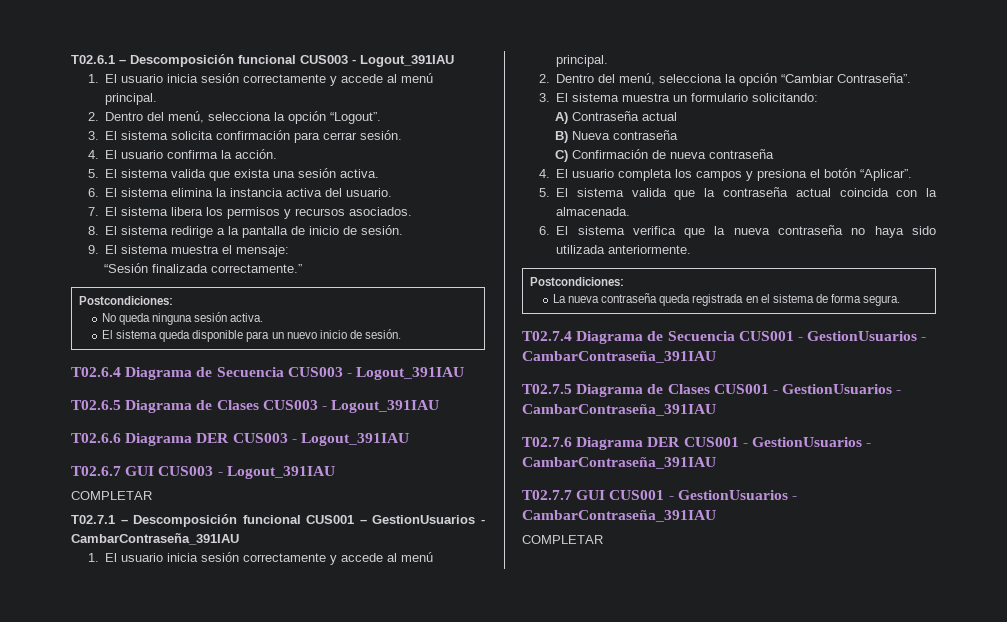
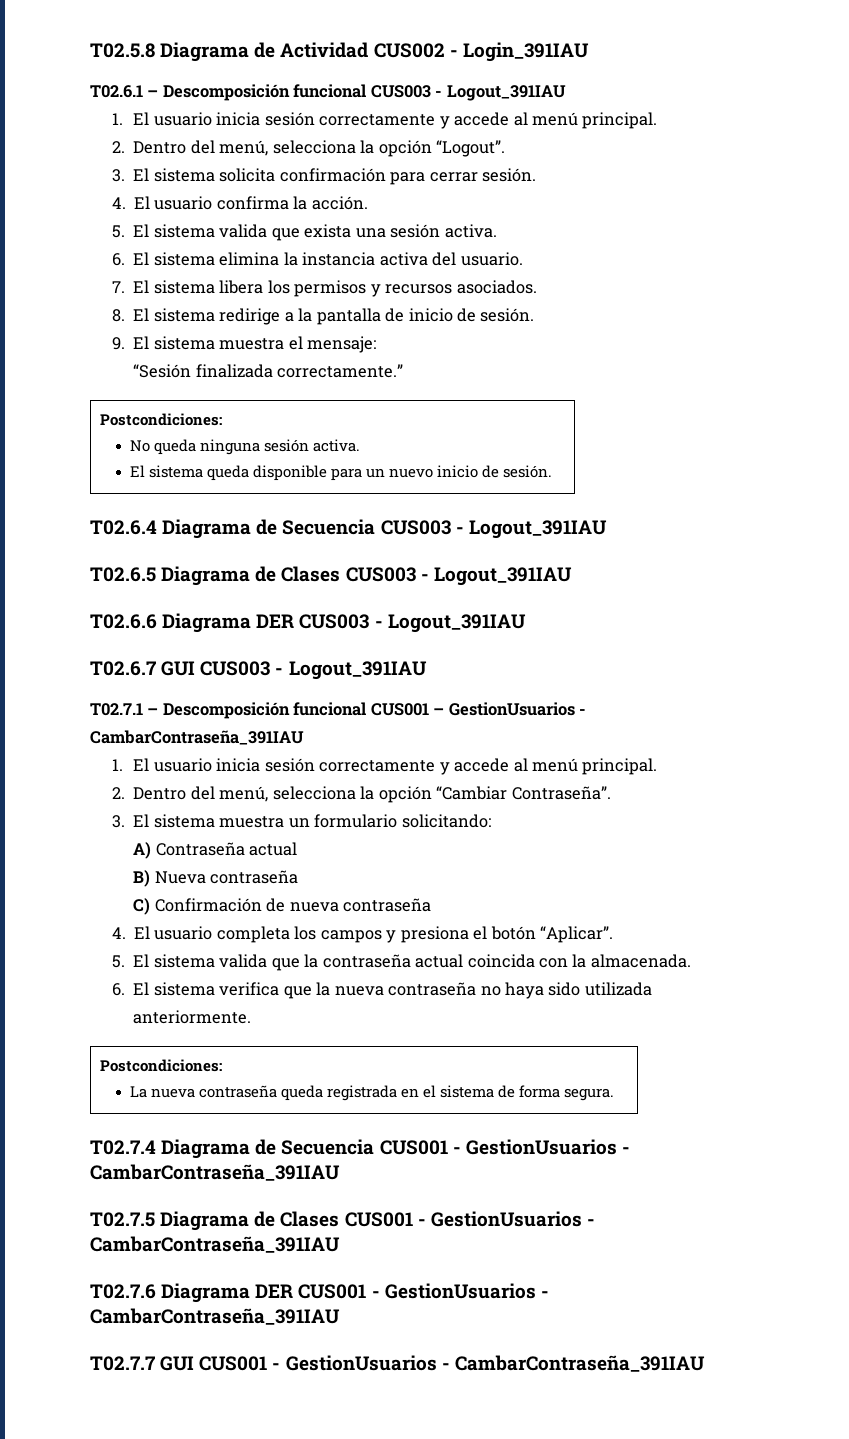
+ T02.5.8 Diagrama de Actividad CUS002 - Login_391IAU
  T02.6.7 GUI CUS003 - Logout_391IAU
- COMPLETAR
  T02.7.7 GUI CUS001 - GestionUsuarios - CambarContraseña_391IAU
- COMPLETAR

